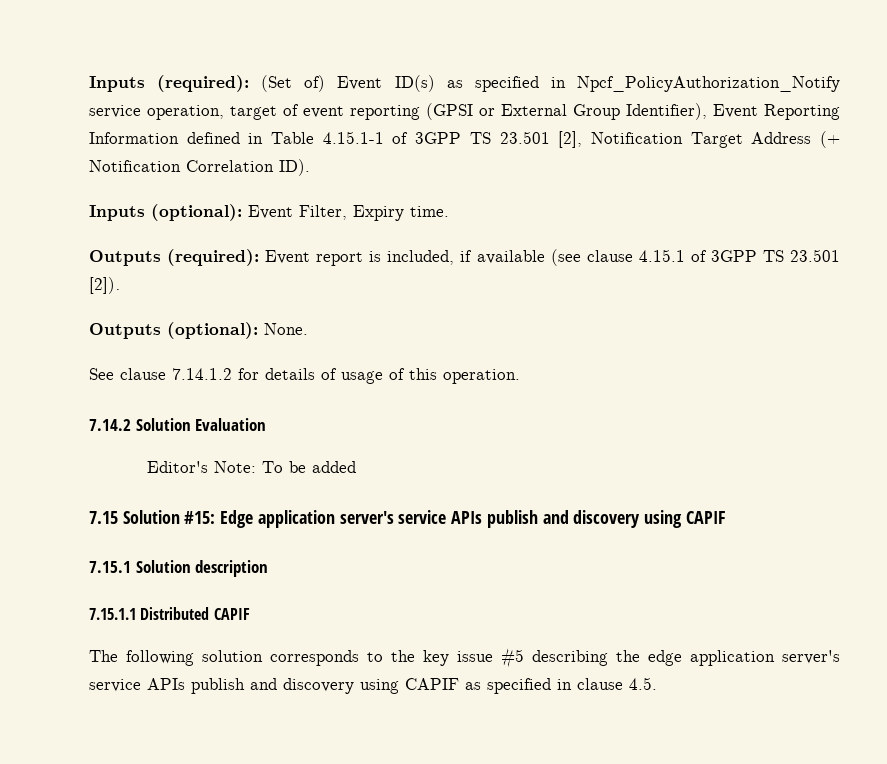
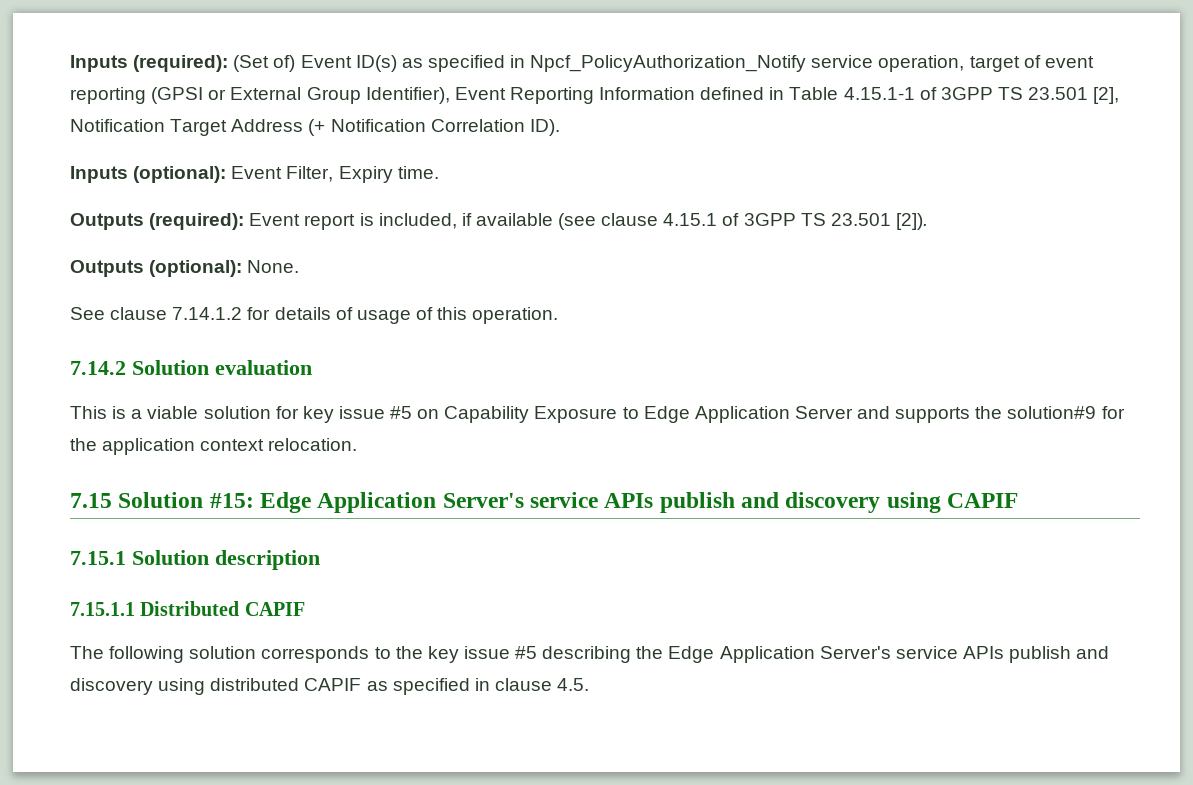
- 7.14.2 Solution Evaluation
- Editor's Note: To be added
+ 7.14.2 Solution evaluation
+ This is a viable solution for key issue #5 on Capability Exposure to Edge Application Server and supports the solution#9 for the application context relocation.
- 7.15 Solution #15: Edge application server's service APIs publish and discovery using CAPIF
+ 7.15 Solution #15: Edge Application Server's service APIs publish and discovery using CAPIF
- The following solution corresponds to the key issue #5 describing the edge application server's service APIs publish and discovery using CAPIF as specified in clause 4.5.
+ The following solution corresponds to the key issue #5 describing the Edge Application Server's service APIs publish and discovery using distributed CAPIF as specified in clause 4.5.

